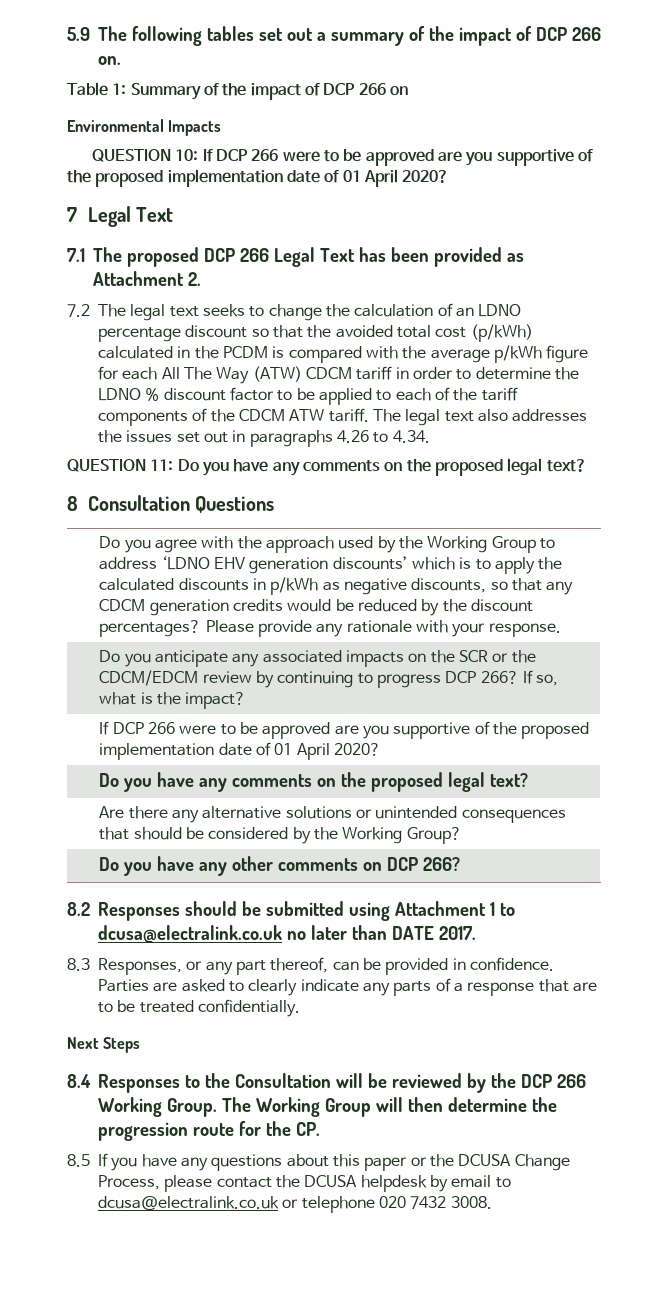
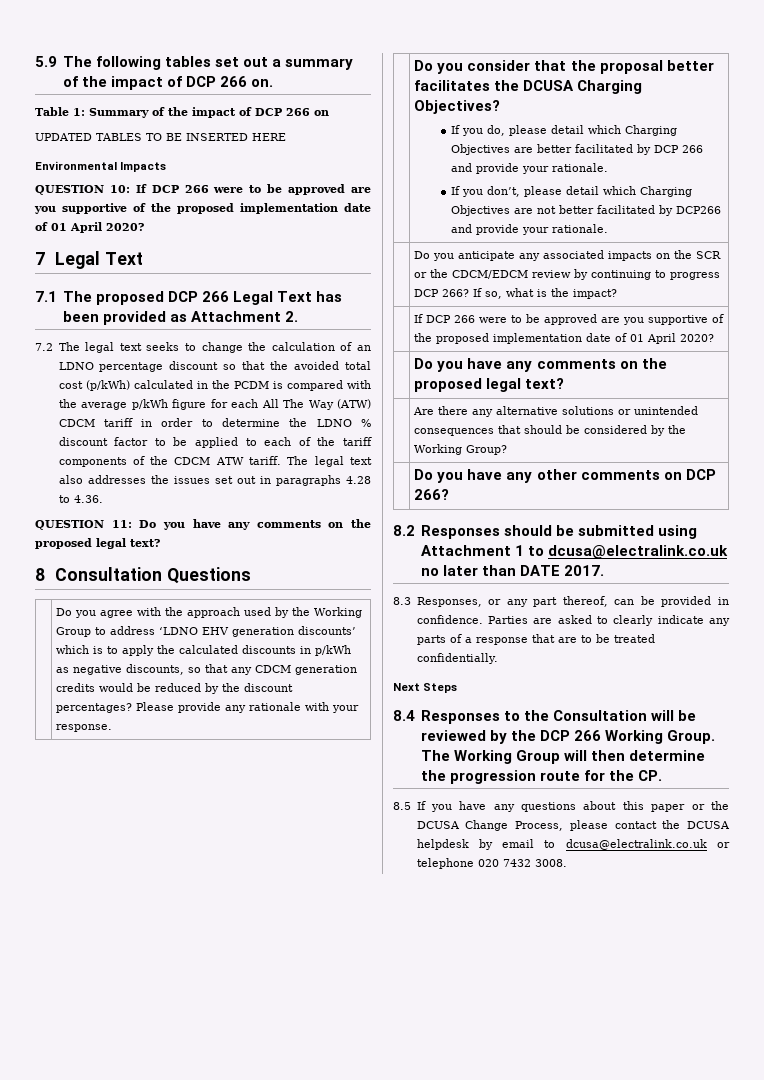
+ UPDATED TABLES TO BE INSERTED HERE
- The legal text also addresses the issues set out in paragraphs 4.26 to 4.34.
+ The legal text also addresses the issues set out in paragraphs 4.28 to 4.36.
+ Do you consider that the proposal better facilitates the DCUSA Charging Objectives?
+ If you do, please detail which Charging Objectives are better facilitated by DCP 266 and provide your rationale.
+ If you don’t, please detail which Charging Objectives are not better facilitated by DCP266 and provide your rationale.

